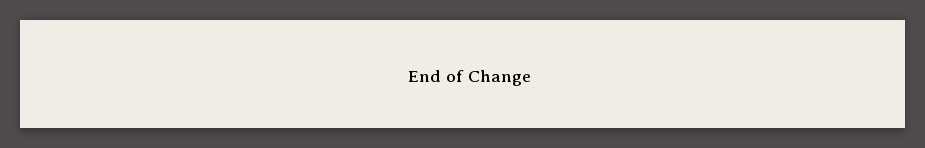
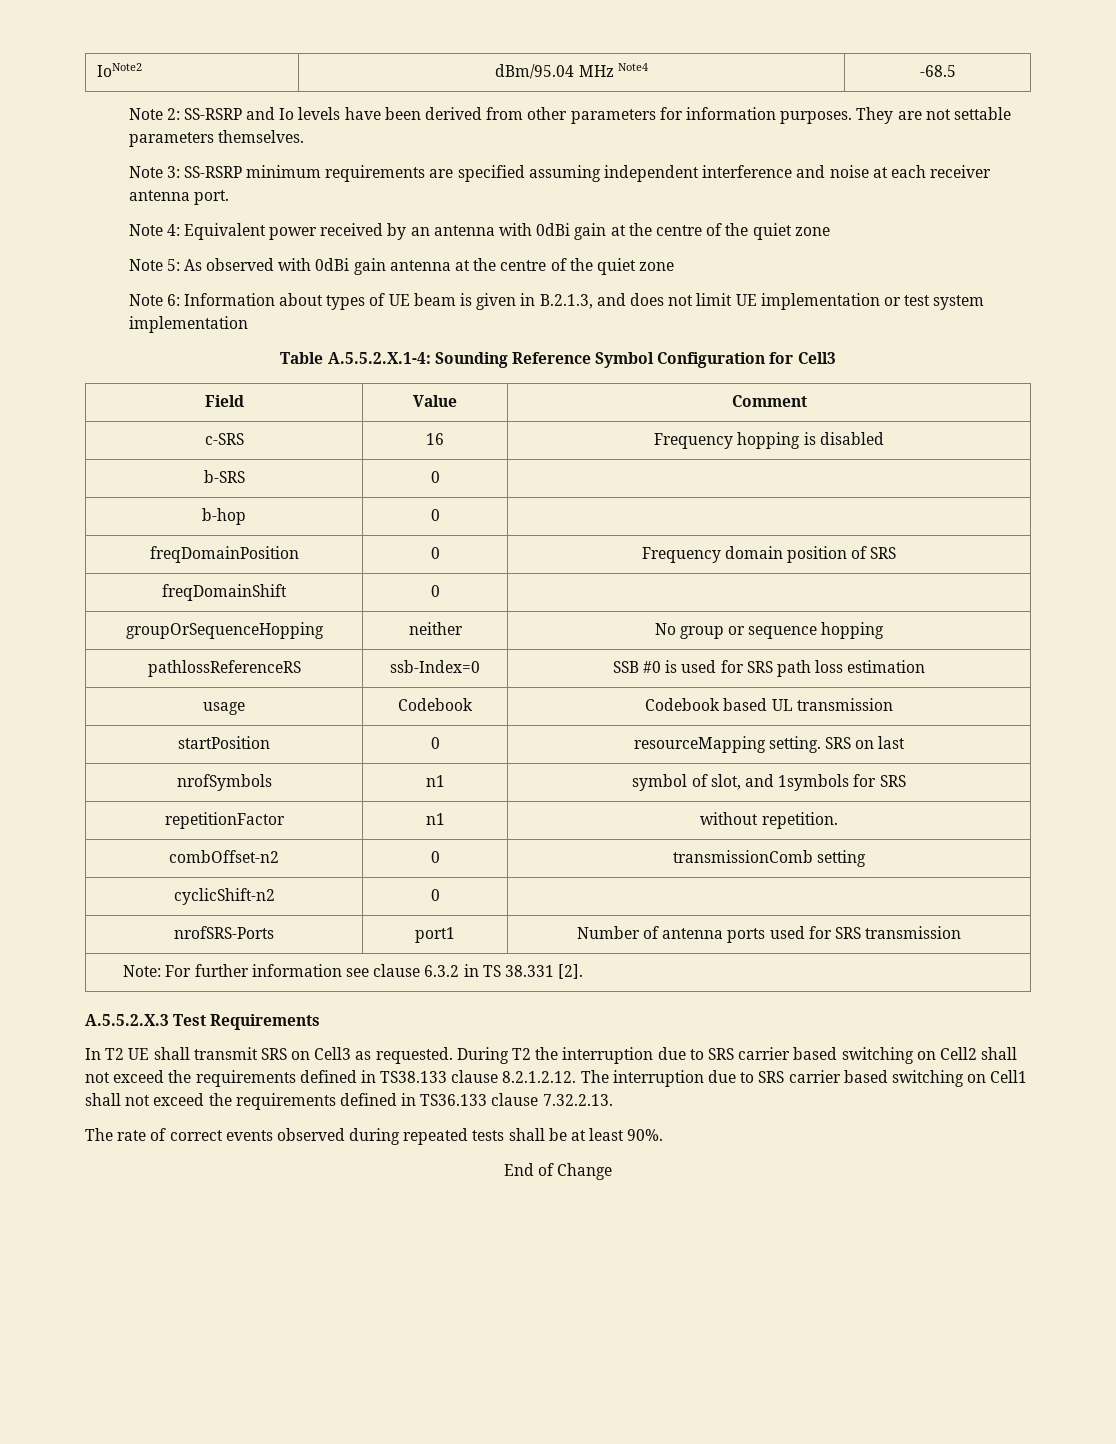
+ IoNote2 | dBm/95.04 MHz Note4 | -68.5
+ Note 2: SS-RSRP and Io levels have been derived from other parameters for information purposes. They are not settable parameters themselves.
+ Note 3: SS-RSRP minimum requirements are specified assuming independent interference and noise at each receiver antenna port.
+ Note 4: Equivalent power received by an antenna with 0dBi gain at the centre of the quiet zone
+ Note 5: As observed with 0dBi gain antenna at the centre of the quiet zone
+ Note 6: Information about types of UE beam is given in B.2.1.3, and does not limit UE implementation or test system implementation
+ Table A.5.5.2.X.1-4: Sounding Reference Symbol Configuration for Cell3
+ Field | Value | Comment
+ c-SRS | 16 | Frequency hopping is disabled
+ b-SRS | 0 |
+ b-hop | 0 |
+ freqDomainPosition | 0 | Frequency domain position of SRS
+ freqDomainShift | 0 |
+ groupOrSequenceHopping | neither | No group or sequence hopping
+ pathlossReferenceRS | ssb-Index=0 | SSB #0 is used for SRS path loss estimation
+ usage | Codebook | Codebook based UL transmission
+ startPosition | 0 | resourceMapping setting. SRS on last
+ nrofSymbols | n1 | symbol of slot, and 1symbols for SRS
+ repetitionFactor | n1 | without repetition.
+ combOffset-n2 | 0 | transmissionComb setting
+ cyclicShift-n2 | 0 |
+ nrofSRS-Ports | port1 | Number of antenna ports used for SRS transmission
+ Note: For further information see clause 6.3.2 in TS 38.331 [2].
+ A.5.5.2.X.3 Test Requirements
+ In T2 UE shall transmit SRS on Cell3 as requested. During T2 the interruption due to SRS carrier based switching on Cell2 shall not exceed the requirements defined in TS38.133 clause 8.2.1.2.12. The interruption due to SRS carrier based switching on Cell1 shall not exceed the requirements defined in TS36.133 clause 7.32.2.13.
+ The rate of correct events observed during repeated tests shall be at least 90%.

